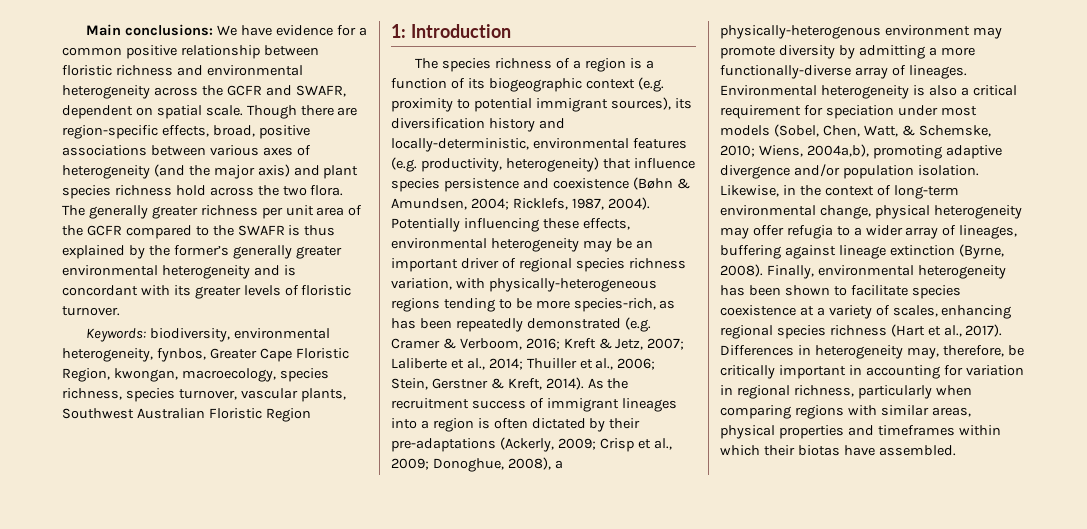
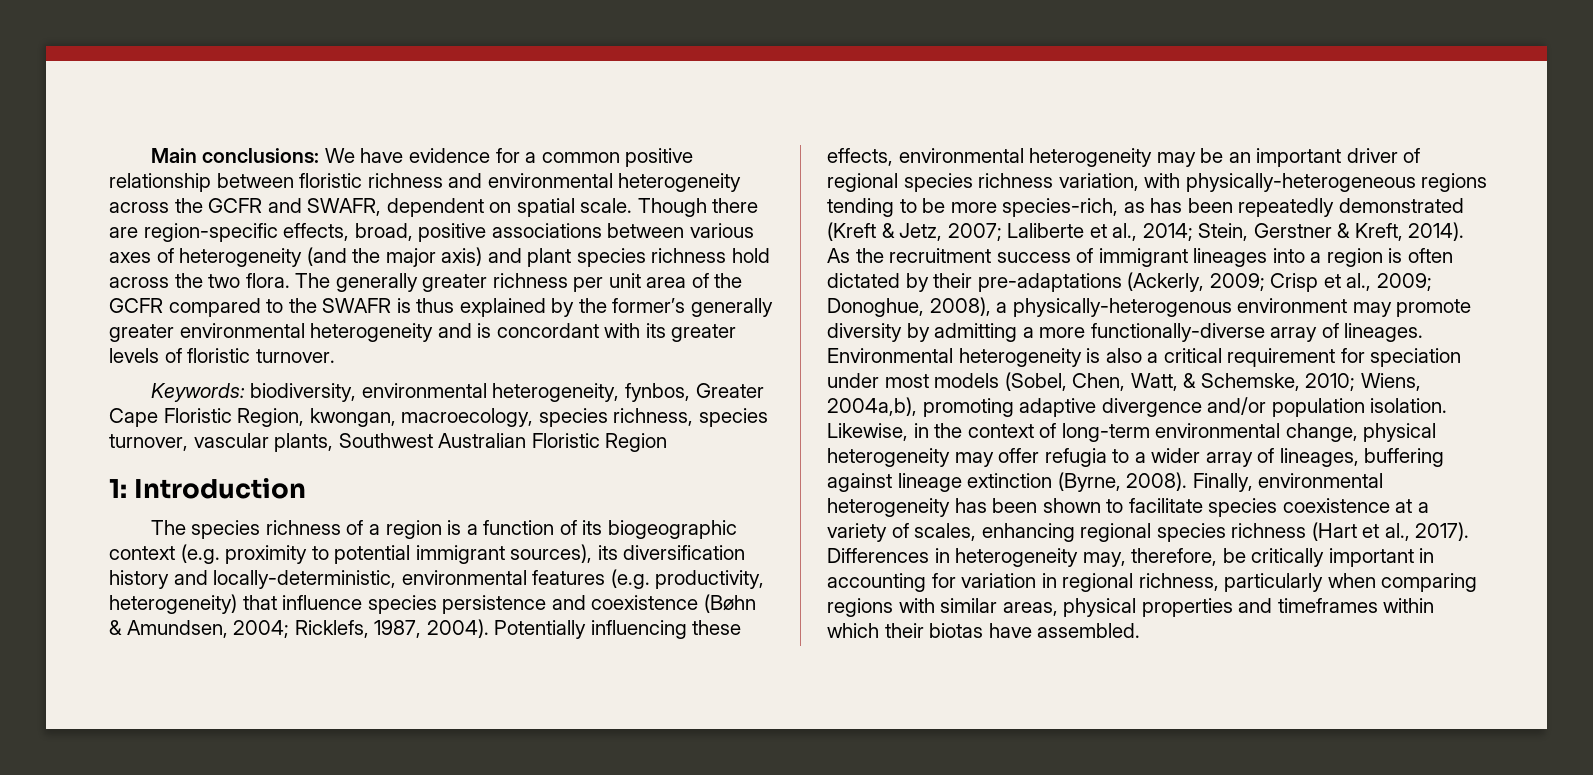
- Potentially influencing these effects, environmental heterogeneity may be an important driver of regional species richness variation, with physically-heterogeneous regions tending to be more species-rich, as has been repeatedly demonstrated (e.g. Cramer & Verboom, 2016; Kreft & Jetz, 2007; Laliberte et al., 2014; Thuiller et al., 2006; Stein, Gerstner & Kreft, 2014).
+ Potentially influencing these effects, environmental heterogeneity may be an important driver of regional species richness variation, with physically-heterogeneous regions tending to be more species-rich, as has been repeatedly demonstrated (Kreft & Jetz, 2007; Laliberte et al., 2014; Stein, Gerstner & Kreft, 2014).

